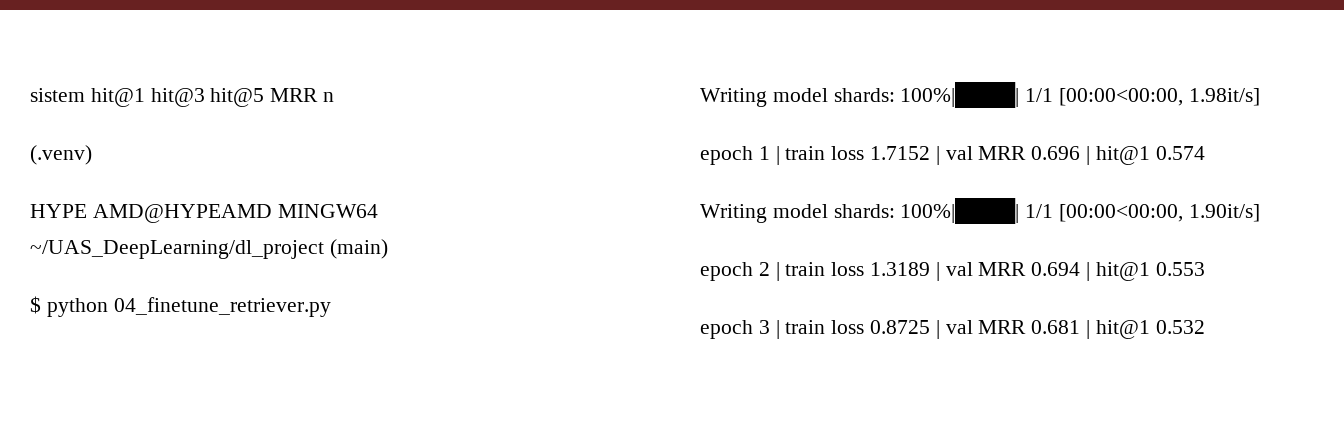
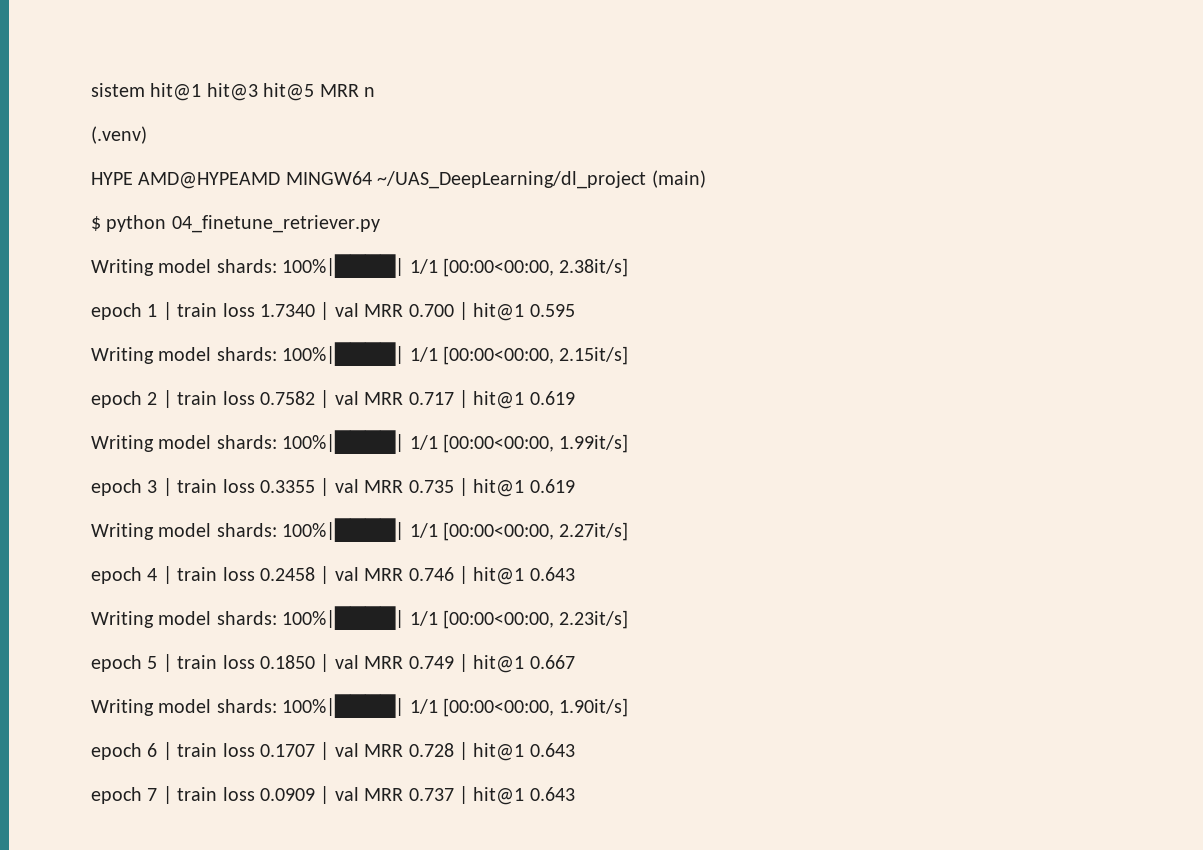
- Writing model shards: 100%|████| 1/1 [00:00<00:00, 1.98it/s]
+ Writing model shards: 100%|████| 1/1 [00:00<00:00, 2.38it/s]
- epoch 1 | train loss 1.7152 | val MRR 0.696 | hit@1 0.574
+ epoch 1 | train loss 1.7340 | val MRR 0.700 | hit@1 0.595
+ Writing model shards: 100%|████| 1/1 [00:00<00:00, 2.15it/s]
+ epoch 2 | train loss 0.7582 | val MRR 0.717 | hit@1 0.619
+ Writing model shards: 100%|████| 1/1 [00:00<00:00, 1.99it/s]
+ epoch 3 | train loss 0.3355 | val MRR 0.735 | hit@1 0.619
+ Writing model shards: 100%|████| 1/1 [00:00<00:00, 2.27it/s]
+ epoch 4 | train loss 0.2458 | val MRR 0.746 | hit@1 0.643
+ Writing model shards: 100%|████| 1/1 [00:00<00:00, 2.23it/s]
+ epoch 5 | train loss 0.1850 | val MRR 0.749 | hit@1 0.667
- epoch 2 | train loss 1.3189 | val MRR 0.694 | hit@1 0.553
- epoch 3 | train loss 0.8725 | val MRR 0.681 | hit@1 0.532
+ epoch 6 | train loss 0.1707 | val MRR 0.728 | hit@1 0.643
+ epoch 7 | train loss 0.0909 | val MRR 0.737 | hit@1 0.643

